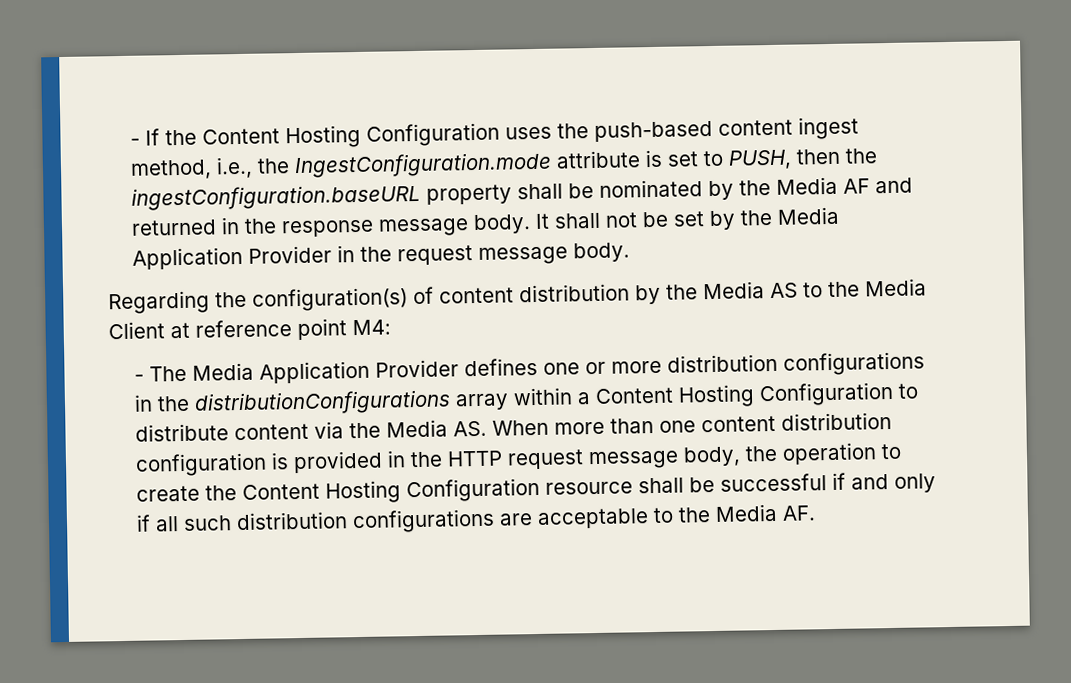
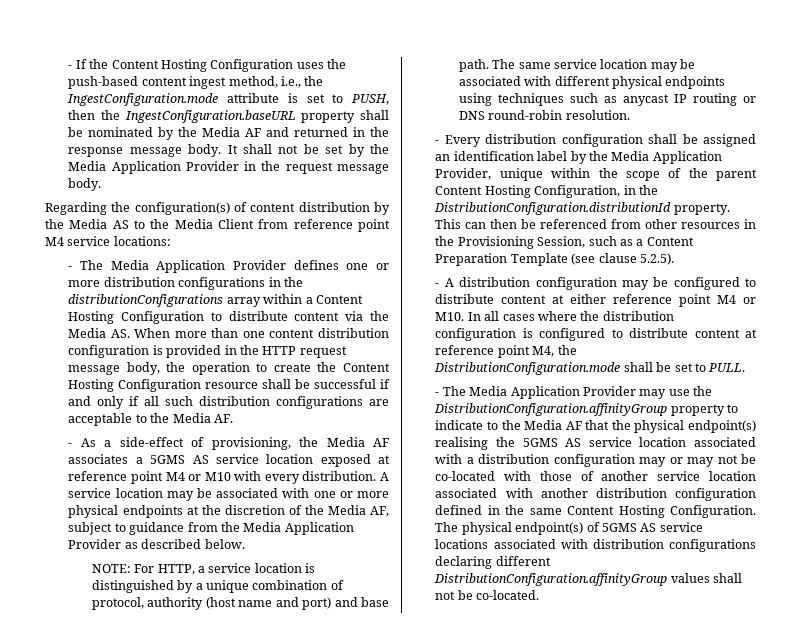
- - If the Content Hosting Configuration uses the push-based content ingest method, i.e., the IngestConfiguration.mode attribute is set to PUSH, then the ingestConfiguration.baseURL property shall be nominated by the Media AF and returned in the response message body.
+ - If the Content Hosting Configuration uses the push-based content ingest method, i.e., the IngestConfiguration.mode attribute is set to PUSH, then the IngestConfiguration.baseURL property shall be nominated by the Media AF and returned in the response message body.
- Regarding the configuration(s) of content distribution by the Media AS to the Media Client at reference point M4:
+ Regarding the configuration(s) of content distribution by the Media AS to the Media Client from reference point M4 service locations:
+ - As a side-effect of provisioning, the Media AF associates a 5GMS AS service location exposed at reference point M4 or M10 with every distribution. A service location may be associated with one or more physical endpoints at the discretion of the Media AF, subject to guidance from the Media Application Provider as described below.
+ NOTE: For HTTP, a service location is distinguished by a unique combination of protocol, authority (host name and port) and base path. The same service location may be associated with different physical endpoints using techniques such as anycast IP routing or DNS round-robin resolution.
+ - Every distribution configuration shall be assigned an identification label by the Media Application Provider, unique within the scope of the parent Content Hosting Configuration, in the DistributionConfiguration.distributionId property. This can then be referenced from other resources in the Provisioning Session, such as a Content Preparation Template (see clause 5.2.5).
+ - A distribution configuration may be configured to distribute content at either reference point M4 or M10. In all cases where the distribution configuration is configured to distribute content at reference point M4, the DistributionConfiguration.mode shall be set to PULL.
+ - The Media Application Provider may use the DistributionConfiguration.affinityGroup property to indicate to the Media AF that the physical endpoint(s) realising the 5GMS AS service location associated with a distribution configuration may or may not be co-located with those of another service location associated with another distribution configuration defined in the same Content Hosting Configuration. The physical endpoint(s) of 5GMS AS service locations associated with distribution configurations declaring different DistributionConfiguration.affinityGroup values shall not be co-located.

